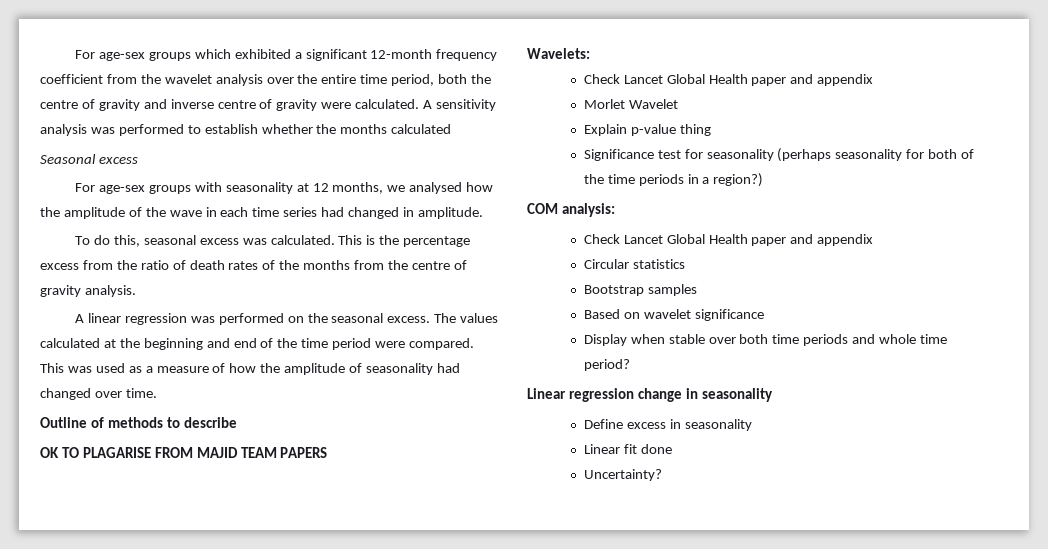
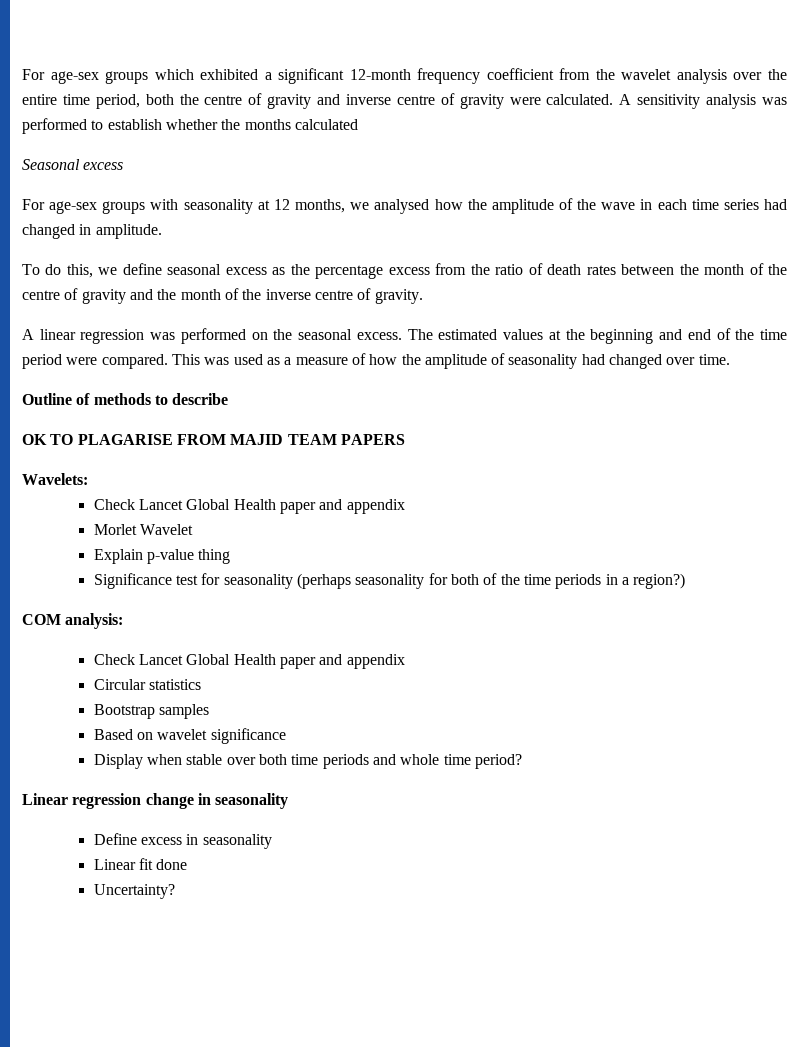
- To do this, seasonal excess was calculated. This is the percentage excess from the ratio of death rates of the months from the centre of gravity analysis.
+ To do this, we define seasonal excess as the percentage excess from the ratio of death rates between the month of the centre of gravity and the month of the inverse centre of gravity.
- The values calculated at the beginning and end of the time period were compared.
+ The estimated values at the beginning and end of the time period were compared.

